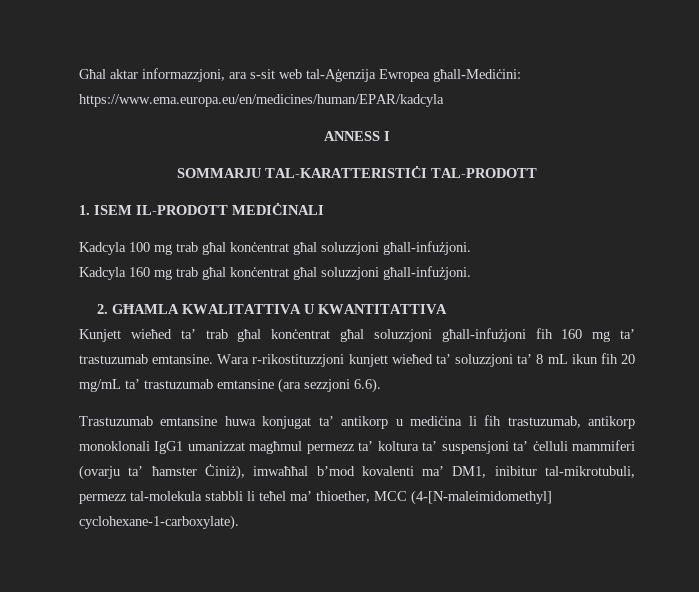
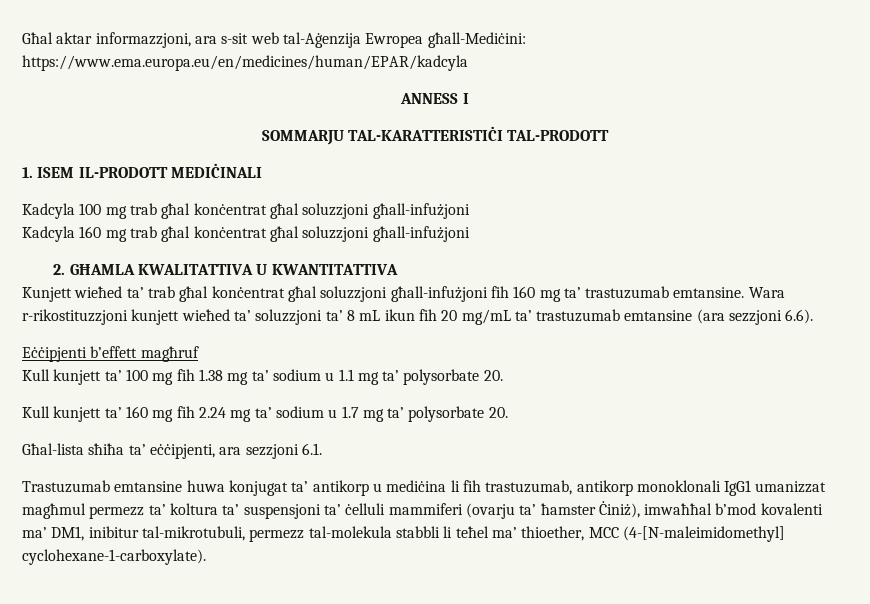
- Kadcyla 100 mg trab għal konċentrat għal soluzzjoni għall-infużjoni.
+ Kadcyla 100 mg trab għal konċentrat għal soluzzjoni għall-infużjoni
- Kadcyla 160 mg trab għal konċentrat għal soluzzjoni għall-infużjoni.
+ Kadcyla 160 mg trab għal konċentrat għal soluzzjoni għall-infużjoni
+ Eċċipjenti b’effett magħruf
+ Kull kunjett ta’ 100 mg fih 1.38 mg ta’ sodium u 1.1 mg ta’ polysorbate 20.
+ Kull kunjett ta’ 160 mg fih 2.24 mg ta’ sodium u 1.7 mg ta’ polysorbate 20.
+ Għal-lista sħiħa ta’ eċċipjenti, ara sezzjoni 6.1.

